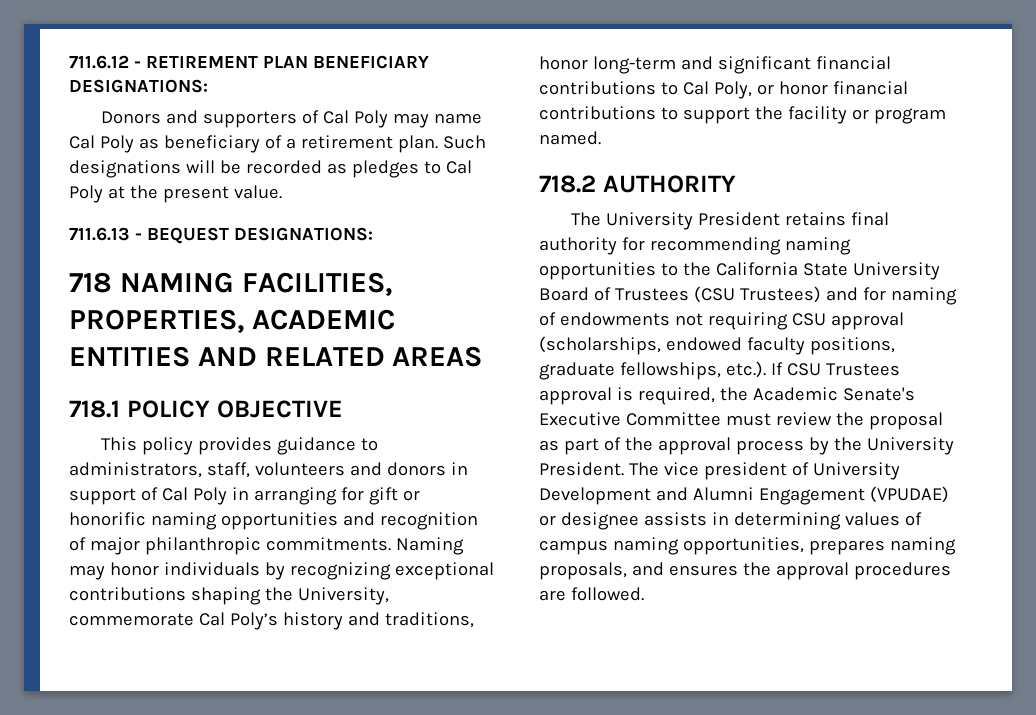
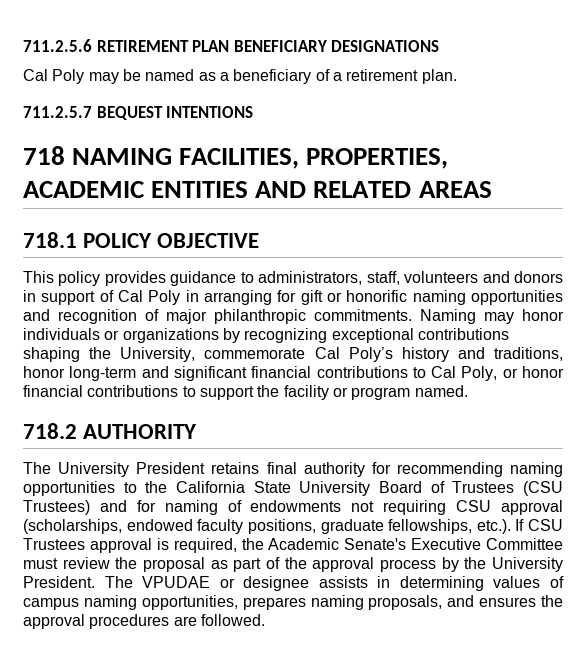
- 711.6.12 - RETIREMENT PLAN BENEFICIARY DESIGNATIONS:
- Donors and supporters of Cal Poly may name Cal Poly as beneficiary of a retirement plan. Such designations will be recorded as pledges to Cal Poly at the present value.
- 711.6.13 - BEQUEST DESIGNATIONS:
+ 711.2.5.6 RETIREMENT PLAN BENEFICIARY DESIGNATIONS
+ Cal Poly may be named as a beneficiary of a retirement plan.
+ 711.2.5.7 BEQUEST INTENTIONS
- Naming may honor individuals by recognizing exceptional contributions shaping the University, commemorate Cal Poly’s history and traditions, honor long-term and significant financial contributions to Cal Poly, or honor financial contributions to support the facility or program named.
+ Naming may honor individuals or organizations by recognizing exceptional contributions shaping the University, commemorate Cal Poly’s history and traditions, honor long-term and significant financial contributions to Cal Poly, or honor financial contributions to support the facility or program named.
- The vice president of University Development and Alumni Engagement (VPUDAE) or designee assists in determining values of campus naming opportunities, prepares naming proposals, and ensures the approval procedures are followed.
+ The VPUDAE or designee assists in determining values of campus naming opportunities, prepares naming proposals, and ensures the approval procedures are followed.

